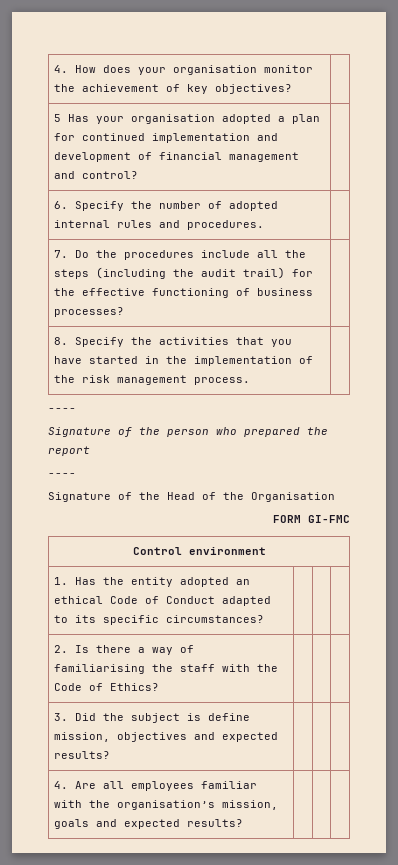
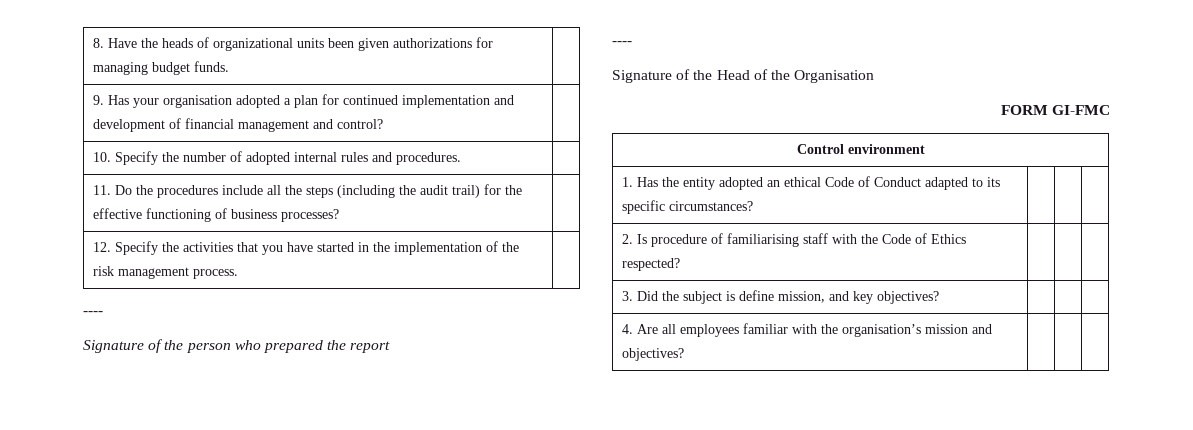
- 4. How does your organisation monitor the achievement of key objectives? |
- 5 Has your organisation adopted a plan for continued implementation and development of financial management and control? |
+ 8. Have the heads of organizational units been given authorizations for managing budget funds. |
+ 9. Has your organisation adopted a plan for continued implementation and development of financial management and control? |
- 6. Specify the number of adopted internal rules and procedures. |
+ 10. Specify the number of adopted internal rules and procedures. |
- 7. Do the procedures include all the steps (including the audit trail) for the effective functioning of business processes? |
+ 11. Do the procedures include all the steps (including the audit trail) for the effective functioning of business processes? |
- 8. Specify the activities that you have started in the implementation of the risk management process. |
+ 12. Specify the activities that you have started in the implementation of the risk management process. |
- 2. Is there a way of familiarising the staff with the Code of Ethics? | | |
+ 2. Is procedure of familiarising staff with the Code of Ethics respected? | | |
- 3. Did the subject is define mission, objectives and expected results? | | |
+ 3. Did the subject is define mission, and key objectives? | | |
- 4. Are all employees familiar with the organisation’s mission, goals and expected results? | | |
+ 4. Are all employees familiar with the organisation’s mission and objectives? | | |

